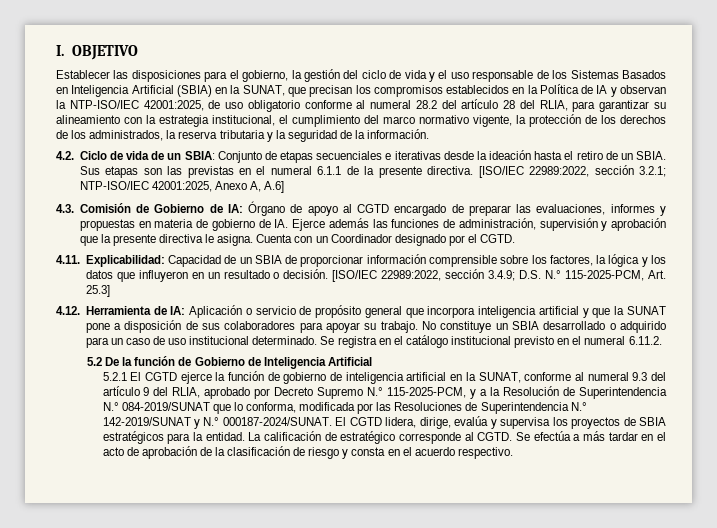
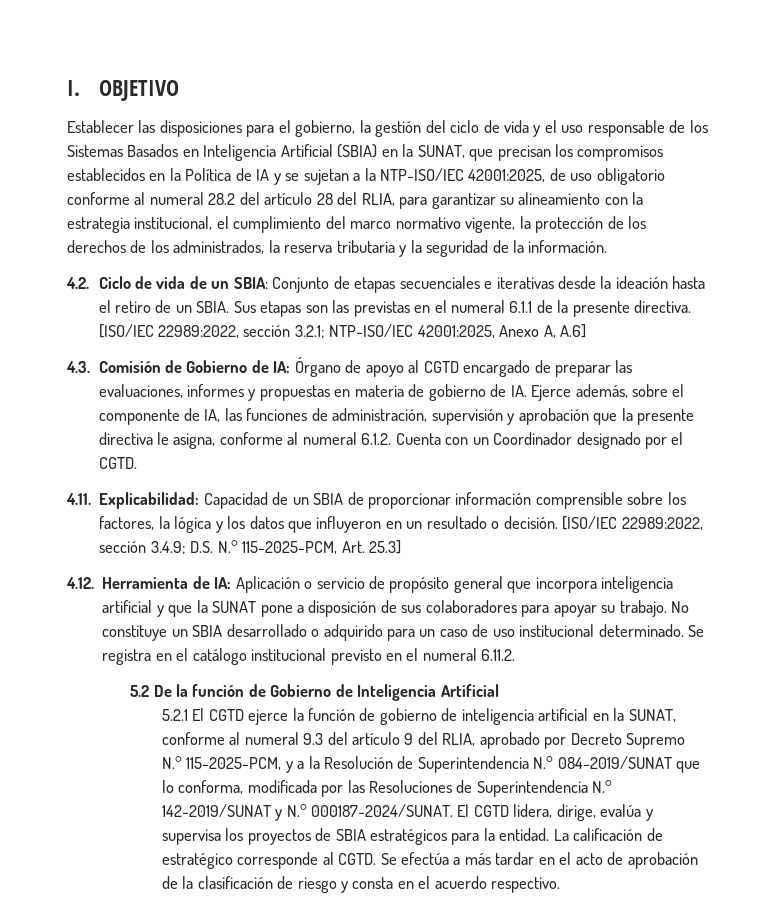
- Establecer las disposiciones para el gobierno, la gestión del ciclo de vida y el uso responsable de los Sistemas Basados en Inteligencia Artificial (SBIA) en la SUNAT, que precisan los compromisos establecidos en la Política de IA y observan la NTP-ISO/IEC 42001:2025, de uso obligatorio conforme al numeral 28.2 del artículo 28 del RLIA, para garantizar su alineamiento con la estrategia institucional, el cumplimiento del marco normativo vigente, la protección de los derechos de los administrados, la reserva tributaria y la seguridad de la información.
+ Establecer las disposiciones para el gobierno, la gestión del ciclo de vida y el uso responsable de los Sistemas Basados en Inteligencia Artificial (SBIA) en la SUNAT, que precisan los compromisos establecidos en la Política de IA y se sujetan a la NTP-ISO/IEC 42001:2025, de uso obligatorio conforme al numeral 28.2 del artículo 28 del RLIA, para garantizar su alineamiento con la estrategia institucional, el cumplimiento del marco normativo vigente, la protección de los derechos de los administrados, la reserva tributaria y la seguridad de la información.
- 4.3. Comisión de Gobierno de IA: Órgano de apoyo al CGTD encargado de preparar las evaluaciones, informes y propuestas en materia de gobierno de IA. Ejerce además las funciones de administración, supervisión y aprobación que la presente directiva le asigna. Cuenta con un Coordinador designado por el CGTD.
+ 4.3. Comisión de Gobierno de IA: Órgano de apoyo al CGTD encargado de preparar las evaluaciones, informes y propuestas en materia de gobierno de IA. Ejerce además, sobre el componente de IA, las funciones de administración, supervisión y aprobación que la presente directiva le asigna, conforme al numeral 6.1.2. Cuenta con un Coordinador designado por el CGTD.

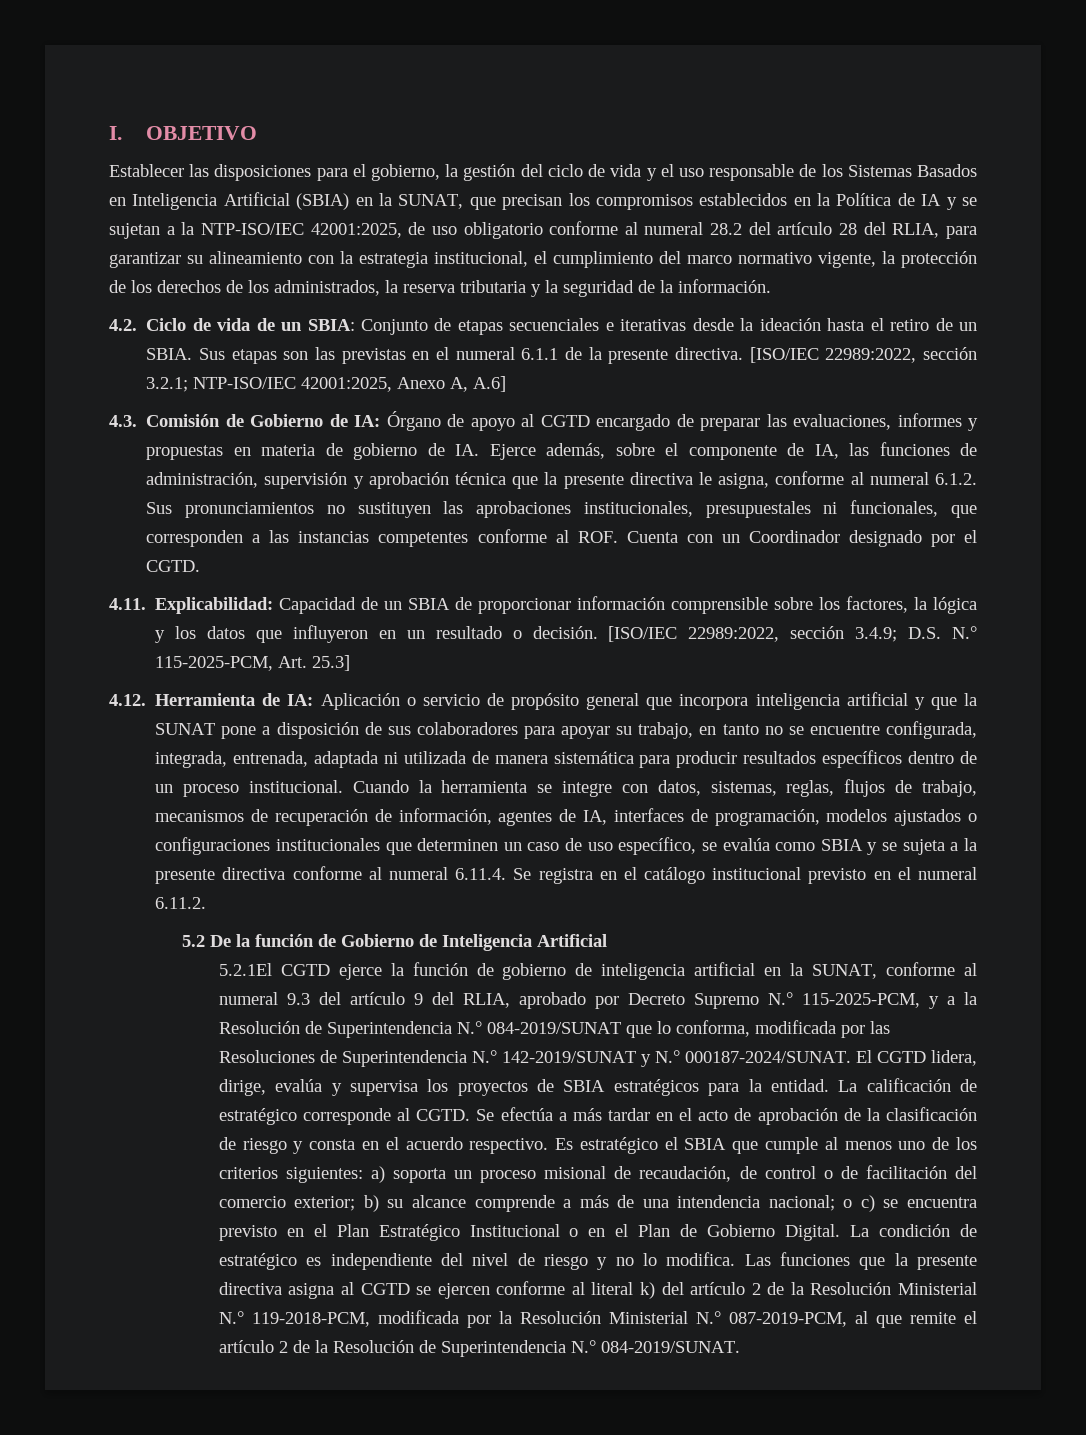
- 4.3. Comisión de Gobierno de IA: Órgano de apoyo al CGTD encargado de preparar las evaluaciones, informes y propuestas en materia de gobierno de IA. Ejerce además, sobre el componente de IA, las funciones de administración, supervisión y aprobación que la presente directiva le asigna, conforme al numeral 6.1.2. Cuenta con un Coordinador designado por el CGTD.
+ 4.3. Comisión de Gobierno de IA: Órgano de apoyo al CGTD encargado de preparar las evaluaciones, informes y propuestas en materia de gobierno de IA. Ejerce además, sobre el componente de IA, las funciones de administración, supervisión y aprobación técnica que la presente directiva le asigna, conforme al numeral 6.1.2. Sus pronunciamientos no sustituyen las aprobaciones institucionales, presupuestales ni funcionales, que corresponden a las instancias competentes conforme al ROF. Cuenta con un Coordinador designado por el CGTD.
- 4.12. Herramienta de IA: Aplicación o servicio de propósito general que incorpora inteligencia artificial y que la SUNAT pone a disposición de sus colaboradores para apoyar su trabajo. No constituye un SBIA desarrollado o adquirido para un caso de uso institucional determinado. Se registra en el catálogo institucional previsto en el numeral 6.11.2.
+ 4.12. Herramienta de IA: Aplicación o servicio de propósito general que incorpora inteligencia artificial y que la SUNAT pone a disposición de sus colaboradores para apoyar su trabajo, en tanto no se encuentre configurada, integrada, entrenada, adaptada ni utilizada de manera sistemática para producir resultados específicos dentro de un proceso institucional. Cuando la herramienta se integre con datos, sistemas, reglas, flujos de trabajo, mecanismos de recuperación de información, agentes de IA, interfaces de programación, modelos ajustados o configuraciones institucionales que determinen un caso de uso específico, se evalúa como SBIA y se sujeta a la presente directiva conforme al numeral 6.11.4. Se registra en el catálogo institucional previsto en el numeral 6.11.2.
- 5.2.1 El CGTD ejerce la función de gobierno de inteligencia artificial en la SUNAT, conforme al numeral 9.3 del artículo 9 del RLIA, aprobado por Decreto Supremo N.° 115-2025-PCM, y a la Resolución de Superintendencia N.° 084-2019/SUNAT que lo conforma, modificada por las Resoluciones de Superintendencia N.° 142-2019/SUNAT y N.° 000187-2024/SUNAT.
+ 5.2.1El CGTD ejerce la función de gobierno de inteligencia artificial en la SUNAT, conforme al numeral 9.3 del artículo 9 del RLIA, aprobado por Decreto Supremo N.° 115-2025-PCM, y a la Resolución de Superintendencia N.° 084-2019/SUNAT que lo conforma, modificada por las Resoluciones de Superintendencia N.° 142-2019/SUNAT y N.° 000187-2024/SUNAT.
+ Es estratégico el SBIA que cumple al menos uno de los criterios siguientes: a) soporta un proceso misional de recaudación, de control o de facilitación del comercio exterior; b) su alcance comprende a más de una intendencia nacional; o c) se encuentra previsto en el Plan Estratégico Institucional o en el Plan de Gobierno Digital. La condición de estratégico es independiente del nivel de riesgo y no lo modifica. Las funciones que la presente directiva asigna al CGTD se ejercen conforme al literal k) del artículo 2 de la Resolución Ministerial N.° 119-2018-PCM, modificada por la Resolución Ministerial N.° 087-2019-PCM, al que remite el artículo 2 de la Resolución de Superintendencia N.° 084-2019/SUNAT.

